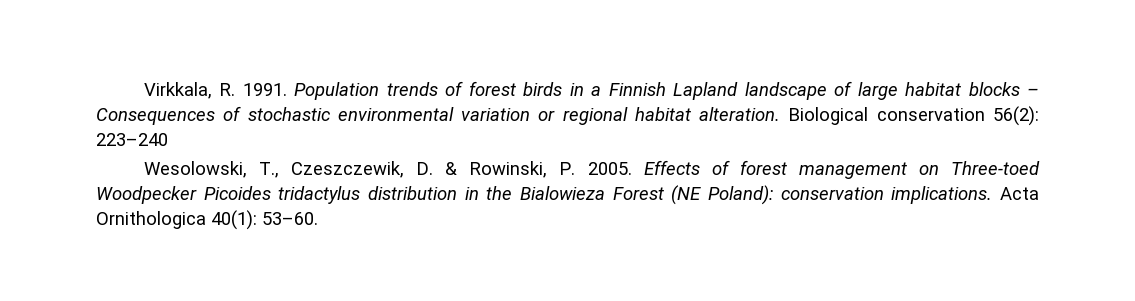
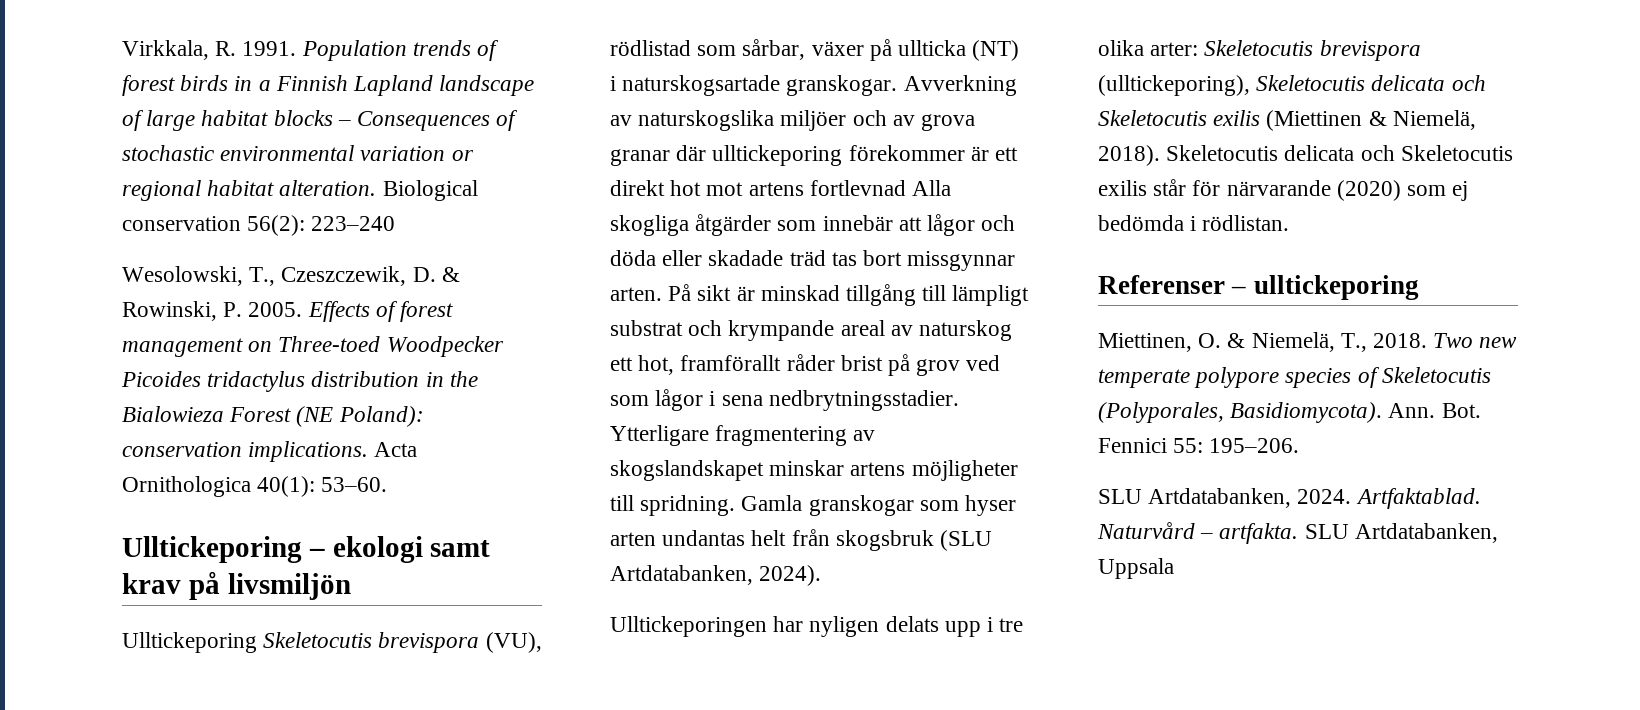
+ Ulltickeporing – ekologi samt krav på livsmiljön
+ Ulltickeporing Skeletocutis brevispora (VU), rödlistad som sårbar, växer på ullticka (NT) i naturskogsartade granskogar. Avverkning av naturskogslika miljöer och av grova granar där ulltickeporing förekommer är ett direkt hot mot artens fortlevnad Alla skogliga åtgärder som innebär att lågor och döda eller skadade träd tas bort missgynnar arten. På sikt är minskad tillgång till lämpligt substrat och krympande areal av naturskog ett hot, framförallt råder brist på grov ved som lågor i sena nedbrytningsstadier. Ytterligare fragmentering av skogslandskapet minskar artens möjligheter till spridning. Gamla granskogar som hyser arten undantas helt från skogsbruk (SLU Artdatabanken, 2024).
+ Ulltickeporingen har nyligen delats upp i tre olika arter: Skeletocutis brevispora (ulltickeporing), Skeletocutis delicata och Skeletocutis exilis (Miettinen & Niemelä, 2018). Skeletocutis delicata och Skeletocutis exilis står för närvarande (2020) som ej bedömda i rödlistan.
+ Referenser – ulltickeporing
+ Miettinen, O. & Niemelä, T., 2018. Two new temperate polypore species of Skeletocutis (Polyporales, Basidiomycota). Ann. Bot. Fennici 55: 195–206.
+ SLU Artdatabanken, 2024. Artfaktablad. Naturvård – artfakta. SLU Artdatabanken, Uppsala

